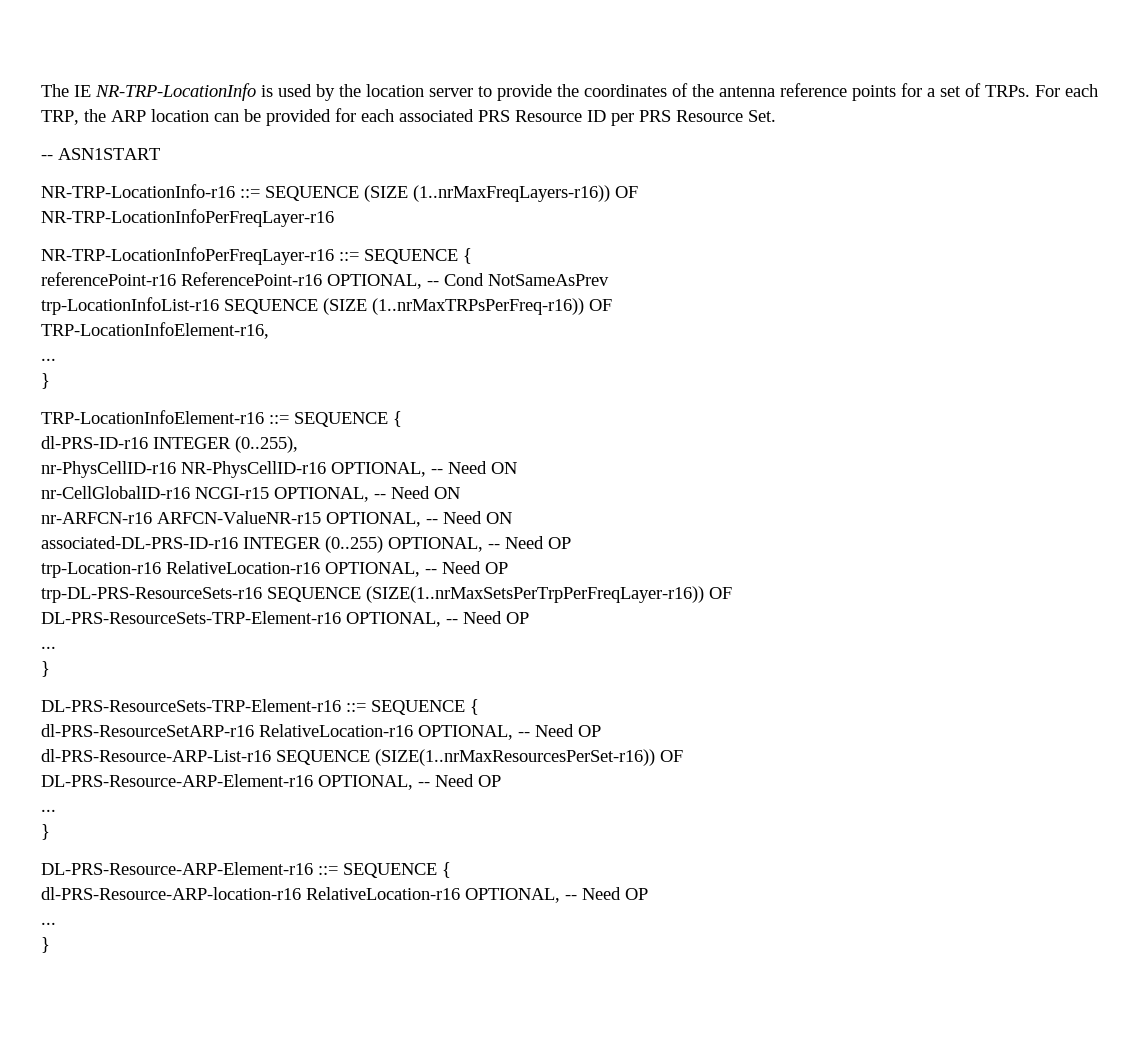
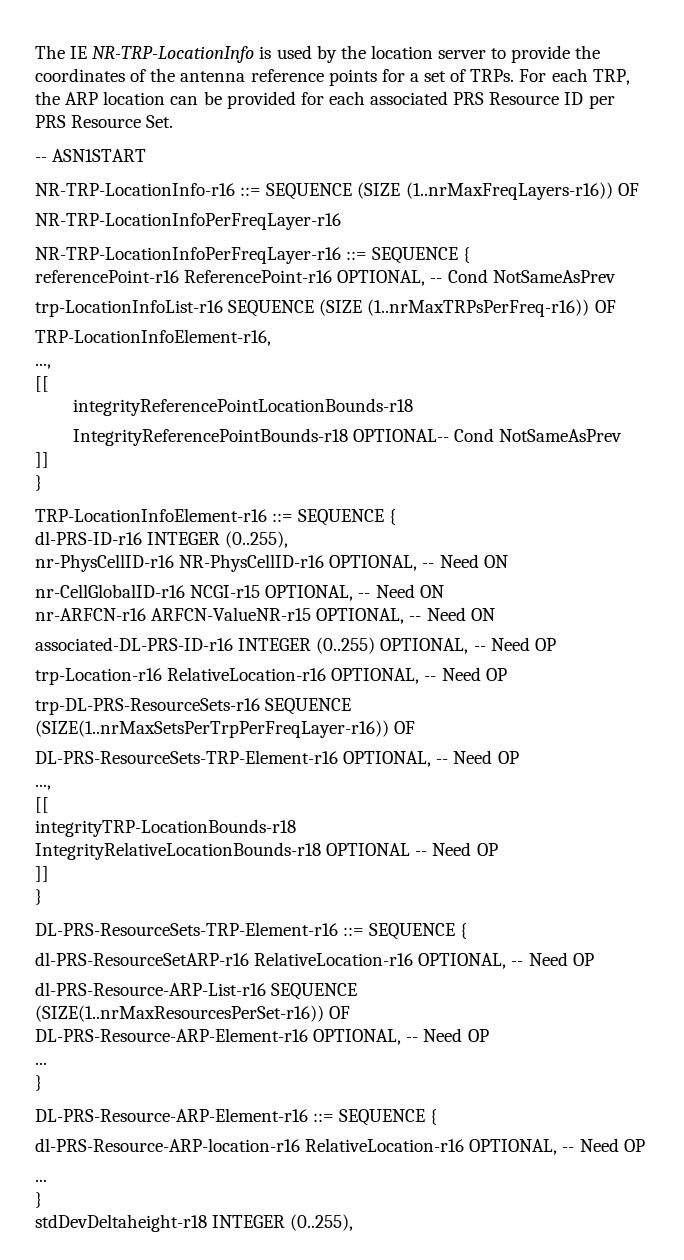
  TRP-LocationInfoElement-r16,
- ...
+ ...,
+ [[
+ integrityReferencePointLocationBounds-r18
+ IntegrityReferencePointBounds-r18 OPTIONAL-- Cond NotSameAsPrev
+ ]]
  DL-PRS-ResourceSets-TRP-Element-r16 OPTIONAL, -- Need OP
- ...
+ ...,
+ [[
+ integrityTRP-LocationBounds-r18
+ IntegrityRelativeLocationBounds-r18 OPTIONAL -- Need OP
+ ]]
+ stdDevDeltaheight-r18 INTEGER (0..255),

